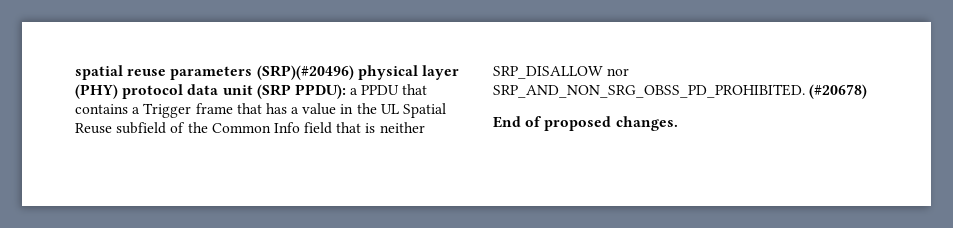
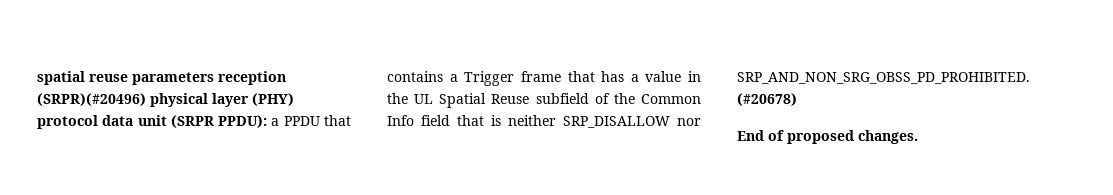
- spatial reuse parameters (SRP)(#20496) physical layer (PHY) protocol data unit (SRP PPDU): a PPDU that contains a Trigger frame that has a value in the UL Spatial Reuse subfield of the Common Info field that is neither SRP_DISALLOW nor SRP_AND_NON_SRG_OBSS_PD_PROHIBITED.
+ spatial reuse parameters reception (SRPR)(#20496) physical layer (PHY) protocol data unit (SRPR PPDU): a PPDU that contains a Trigger frame that has a value in the UL Spatial Reuse subfield of the Common Info field that is neither SRP_DISALLOW nor SRP_AND_NON_SRG_OBSS_PD_PROHIBITED.

